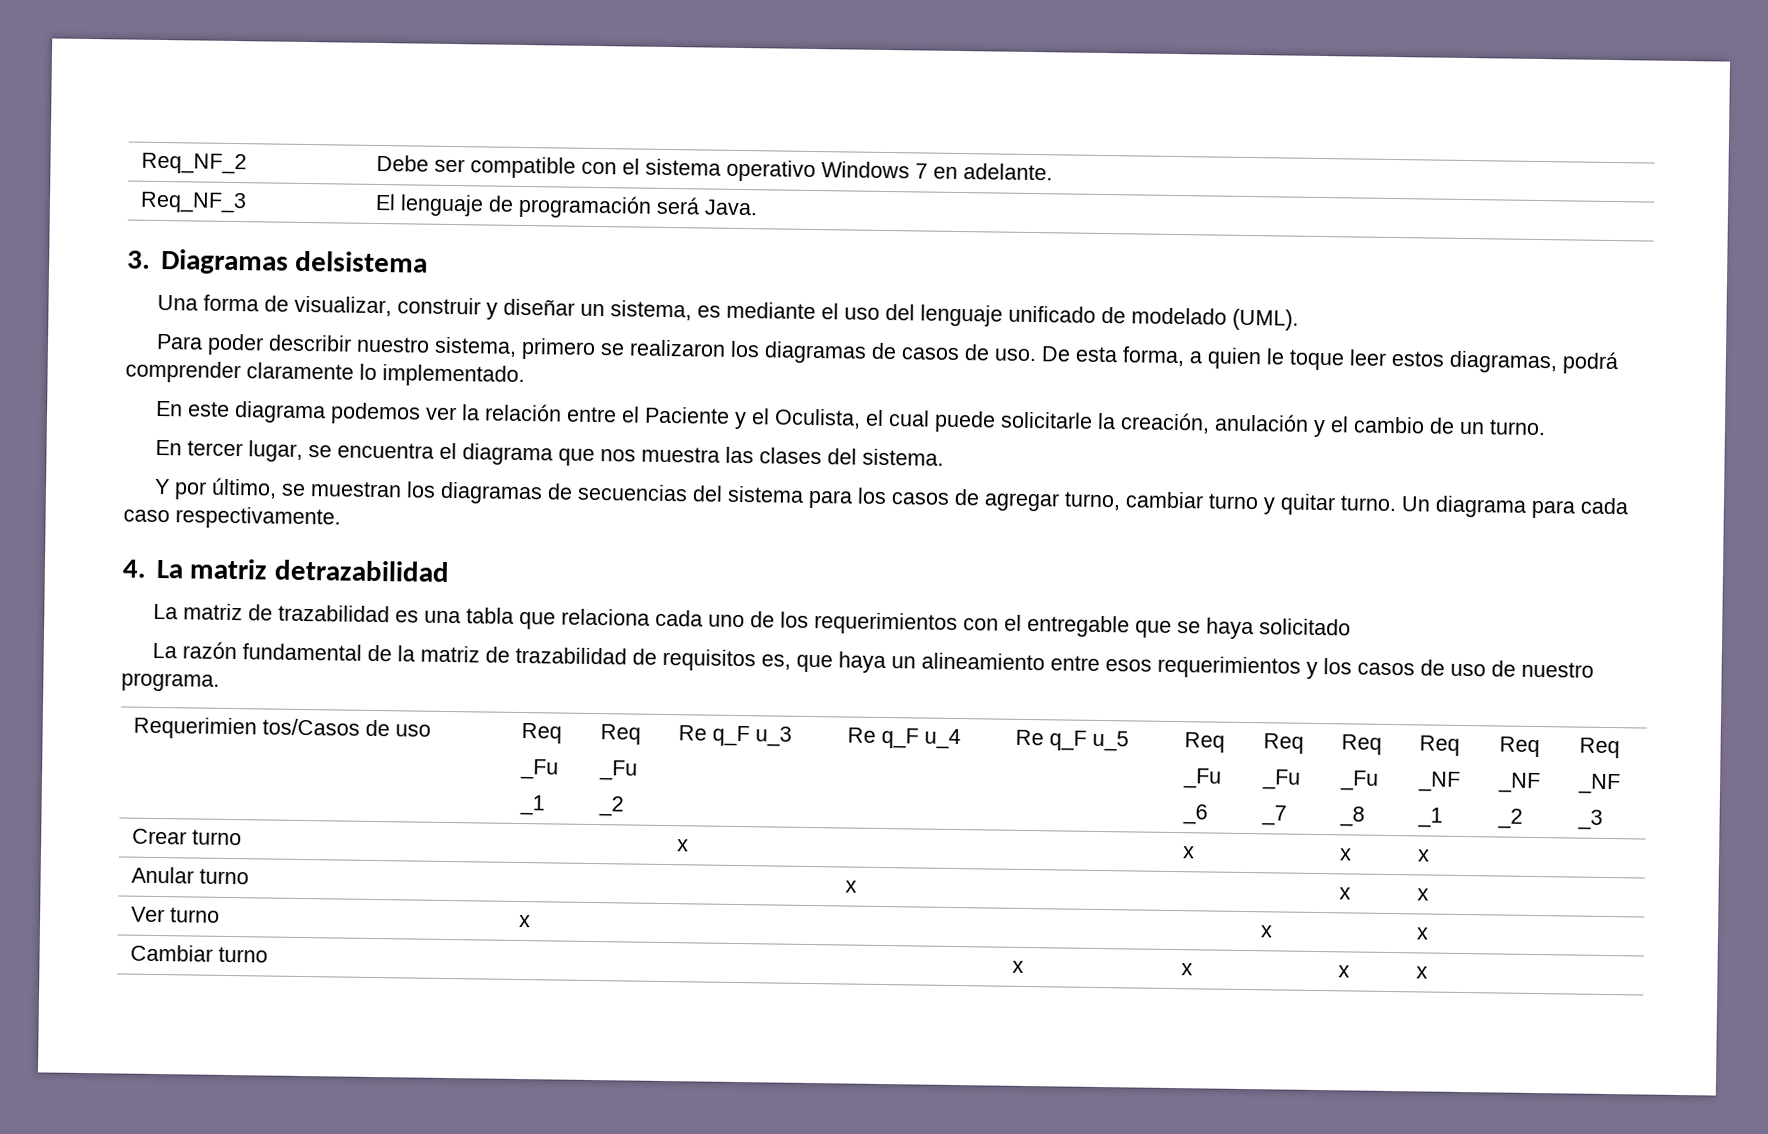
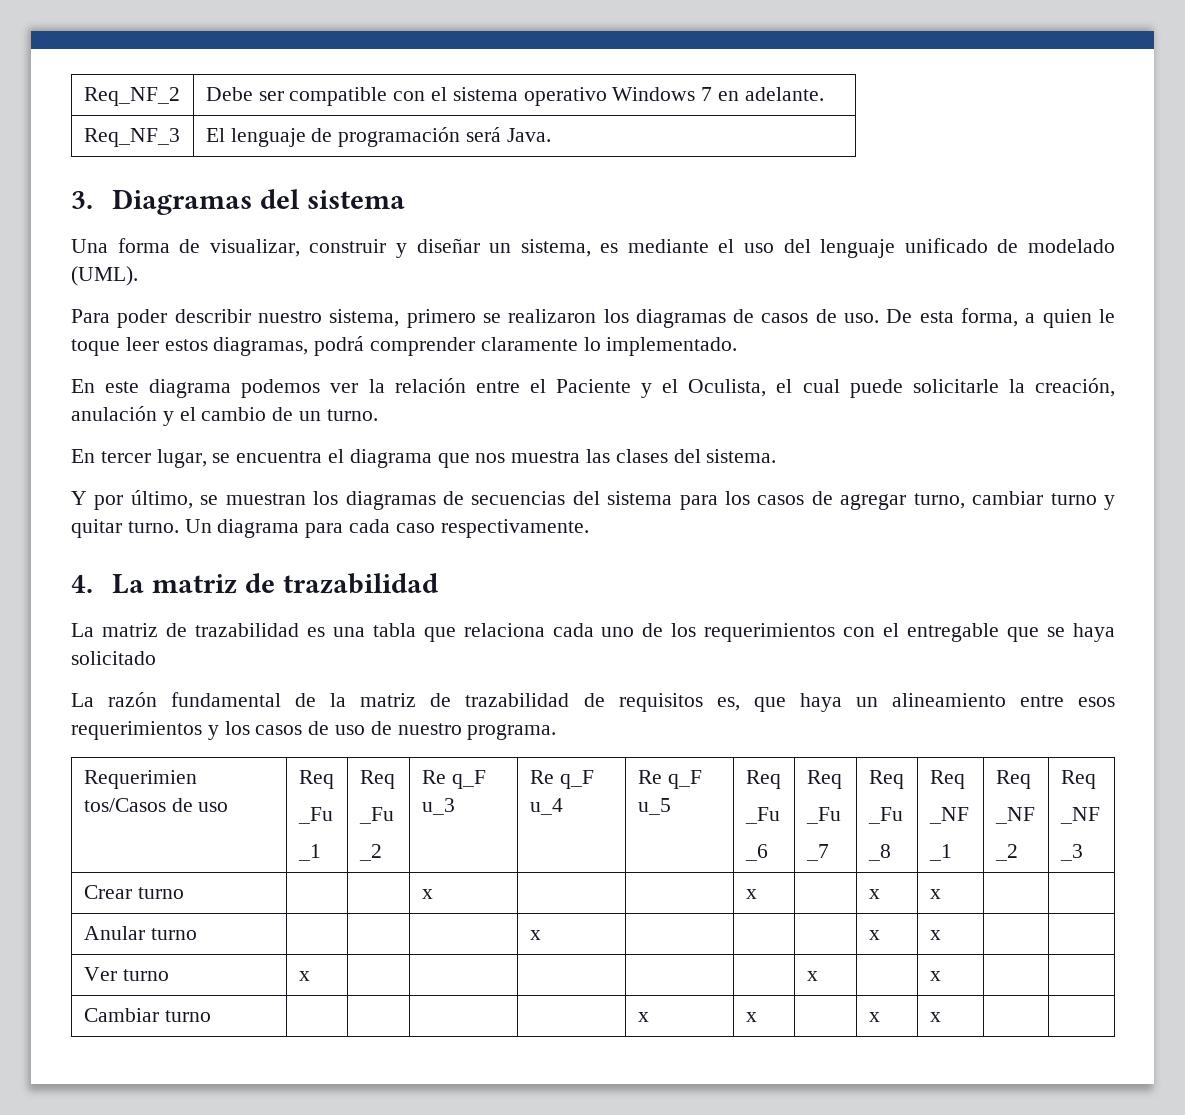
- 3. Diagramas delsistema
+ 3. Diagramas del sistema
- 4. La matriz detrazabilidad
+ 4. La matriz de trazabilidad

